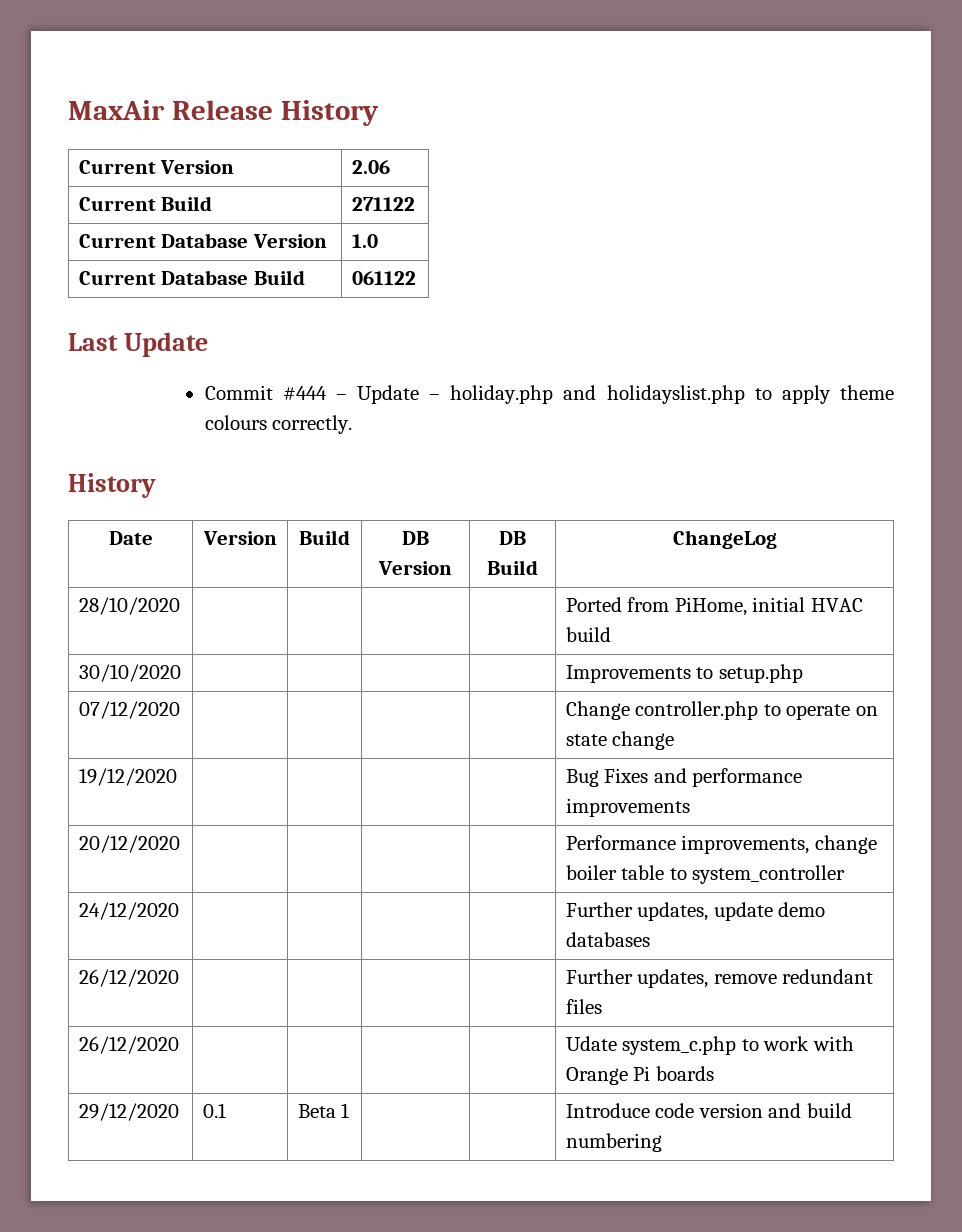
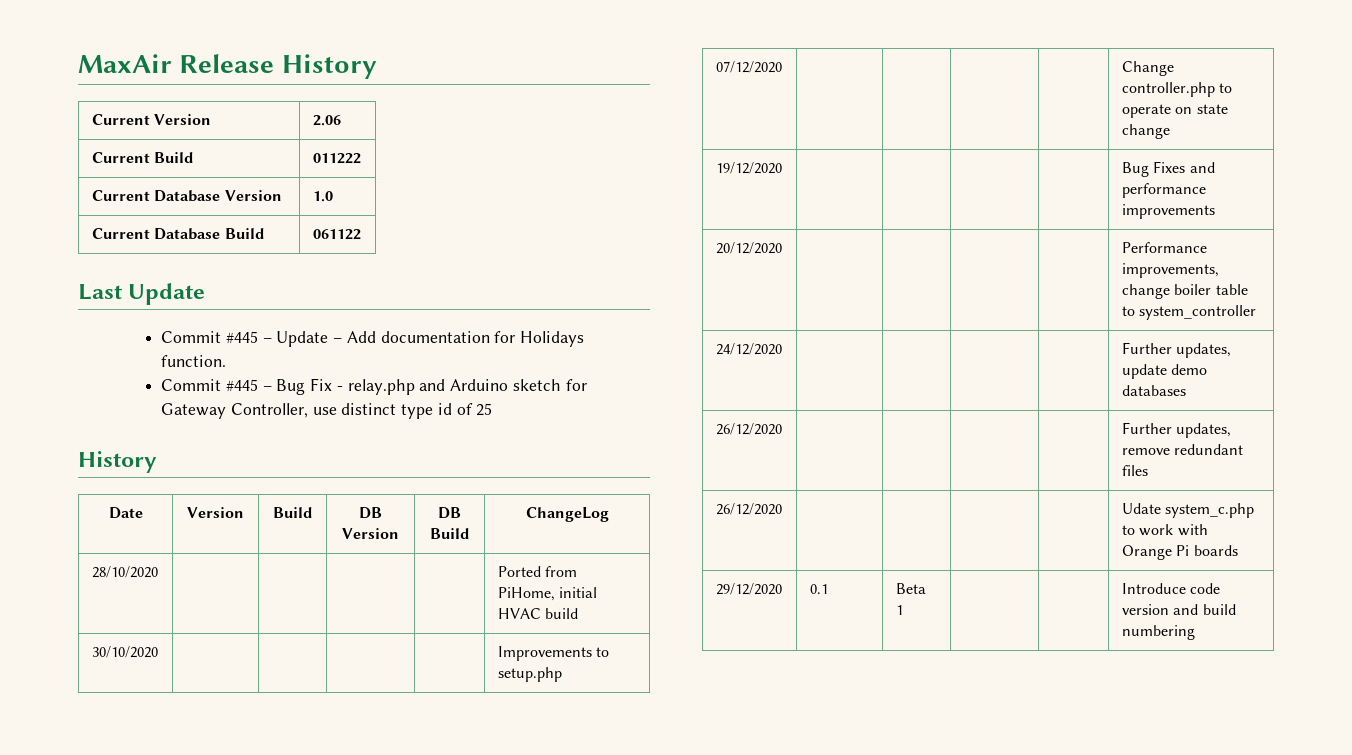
- Current Build | 271122
+ Current Build | 011222
- Commit #444 – Update – holiday.php and holidayslist.php to apply theme colours correctly.
+ Commit #445 – Update – Add documentation for Holidays function.
+ Commit #445 – Bug Fix - relay.php and Arduino sketch for Gateway Controller, use distinct type id of 25

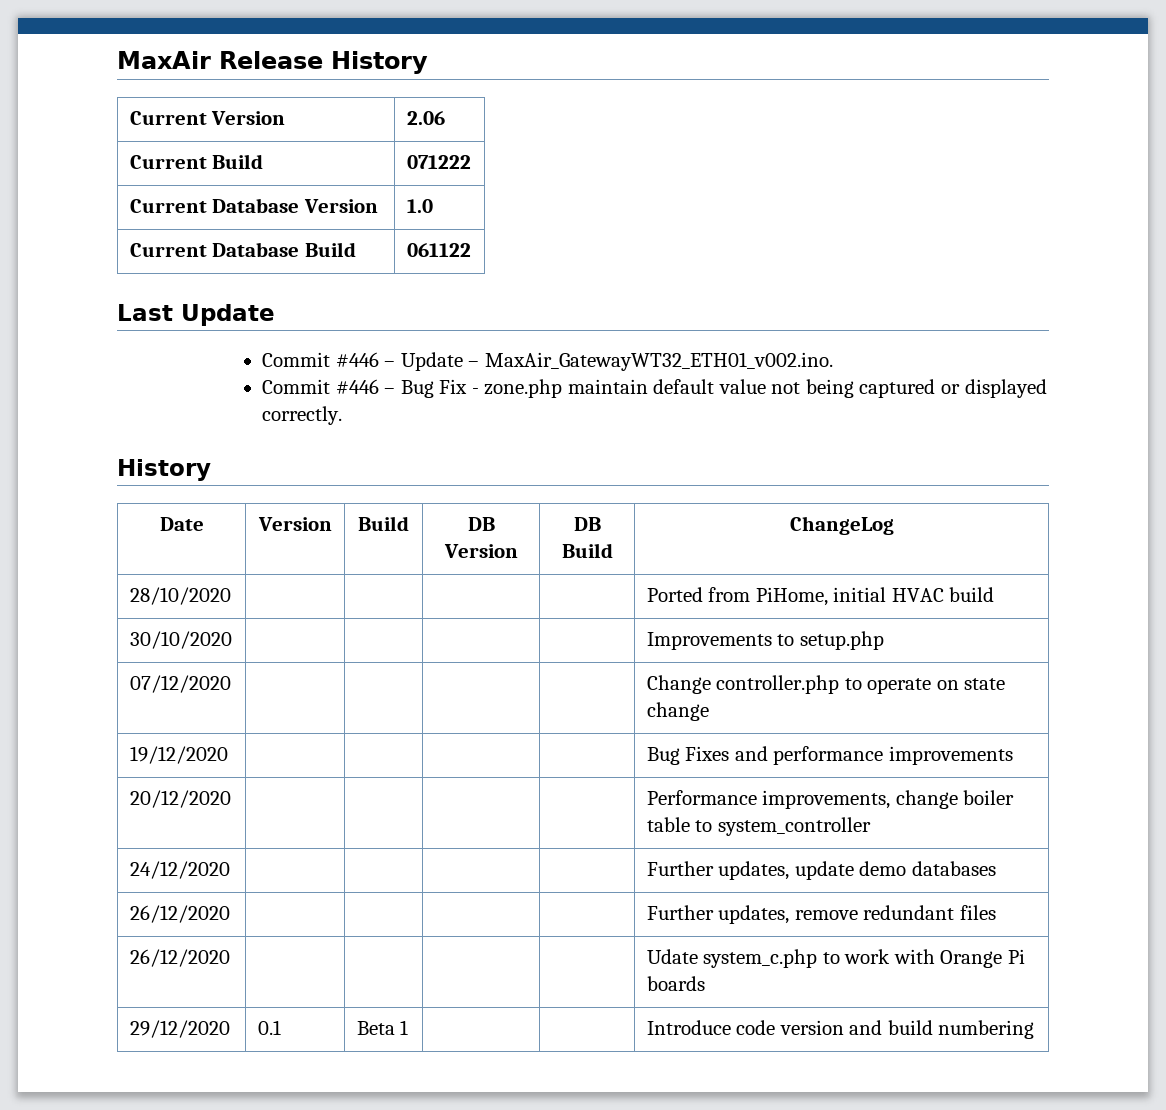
- Current Build | 011222
+ Current Build | 071222
- Commit #445 – Update – Add documentation for Holidays function.
- Commit #445 – Bug Fix - relay.php and Arduino sketch for Gateway Controller, use distinct type id of 25
+ Commit #446 – Update – MaxAir_GatewayWT32_ETH01_v002.ino.
+ Commit #446 – Bug Fix - zone.php maintain default value not being captured or displayed correctly.

